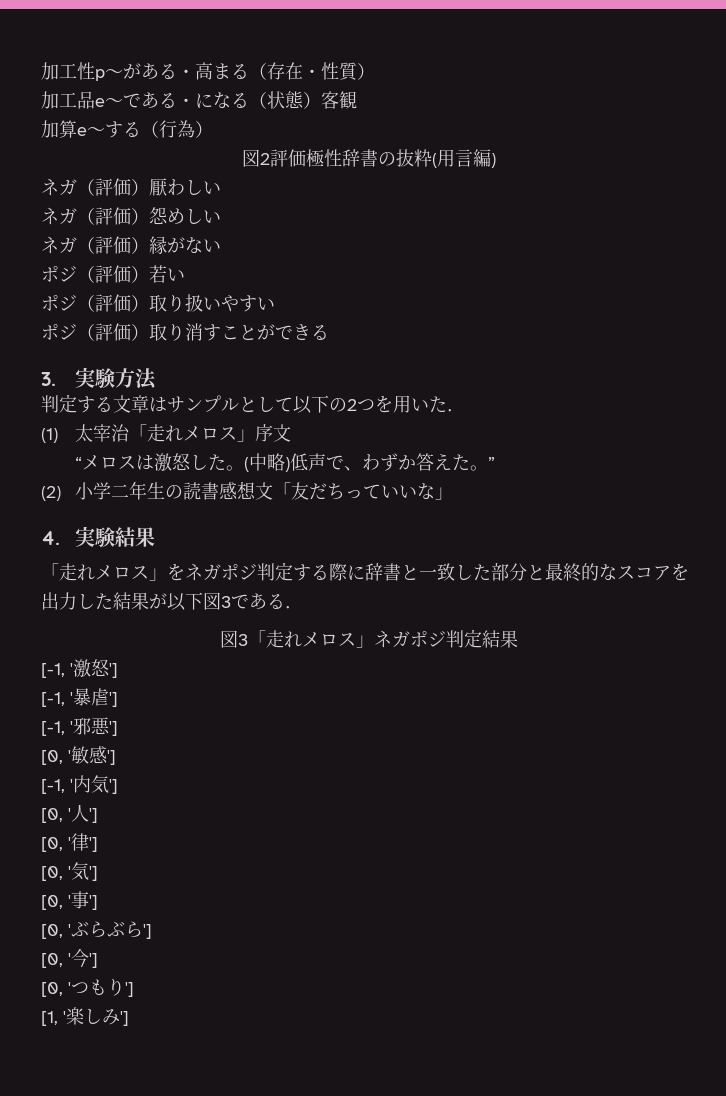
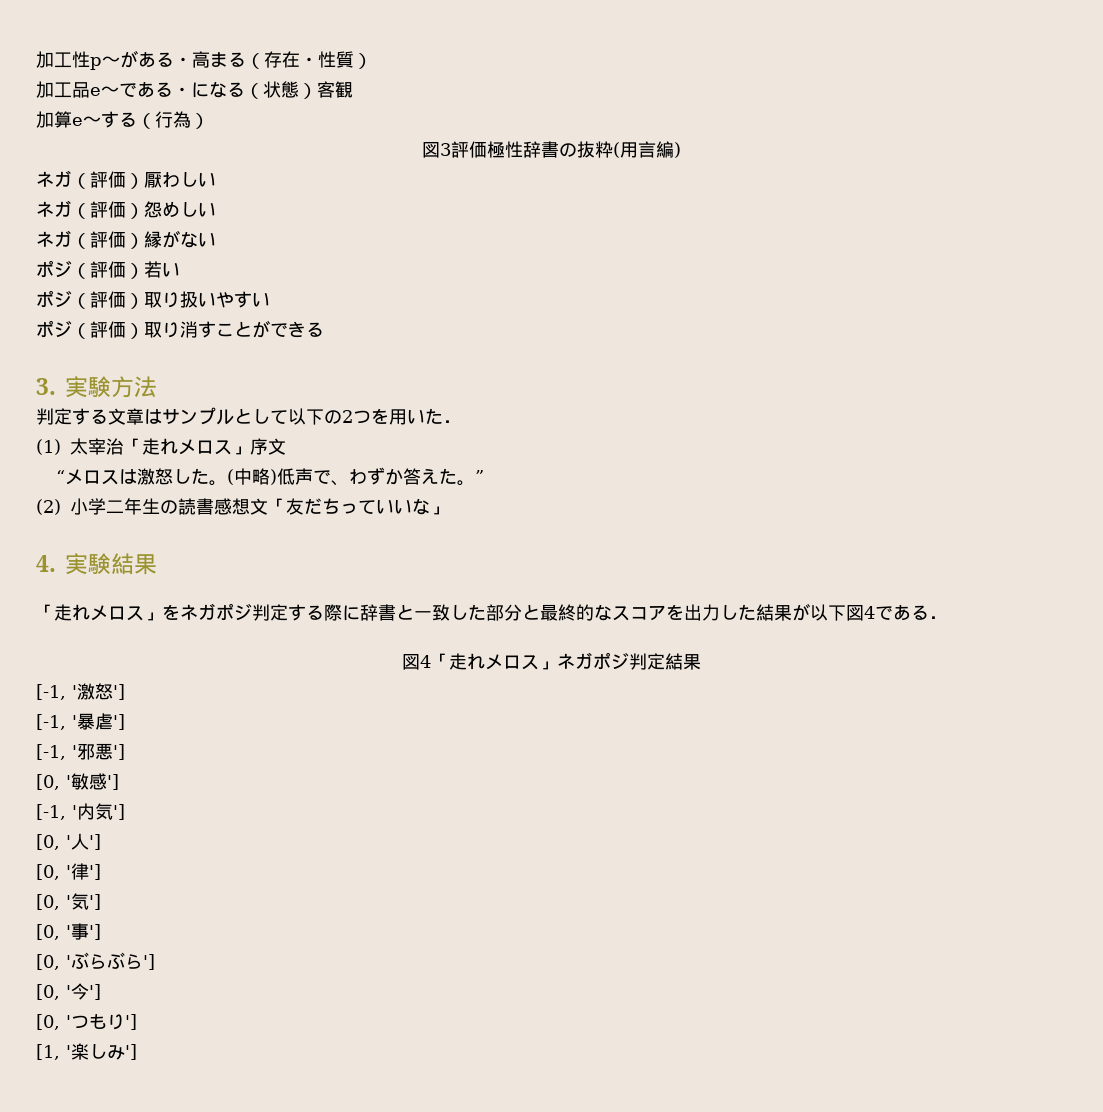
- 図2評価極性辞書の抜粋(用言編)
+ 図3評価極性辞書の抜粋(用言編)
- 「走れメロス」をネガポジ判定する際に辞書と一致した部分と最終的なスコアを出力した結果が以下図3である．
+ 「走れメロス」をネガポジ判定する際に辞書と一致した部分と最終的なスコアを出力した結果が以下図4である．
- 図3「走れメロス」ネガポジ判定結果
+ 図4「走れメロス」ネガポジ判定結果

